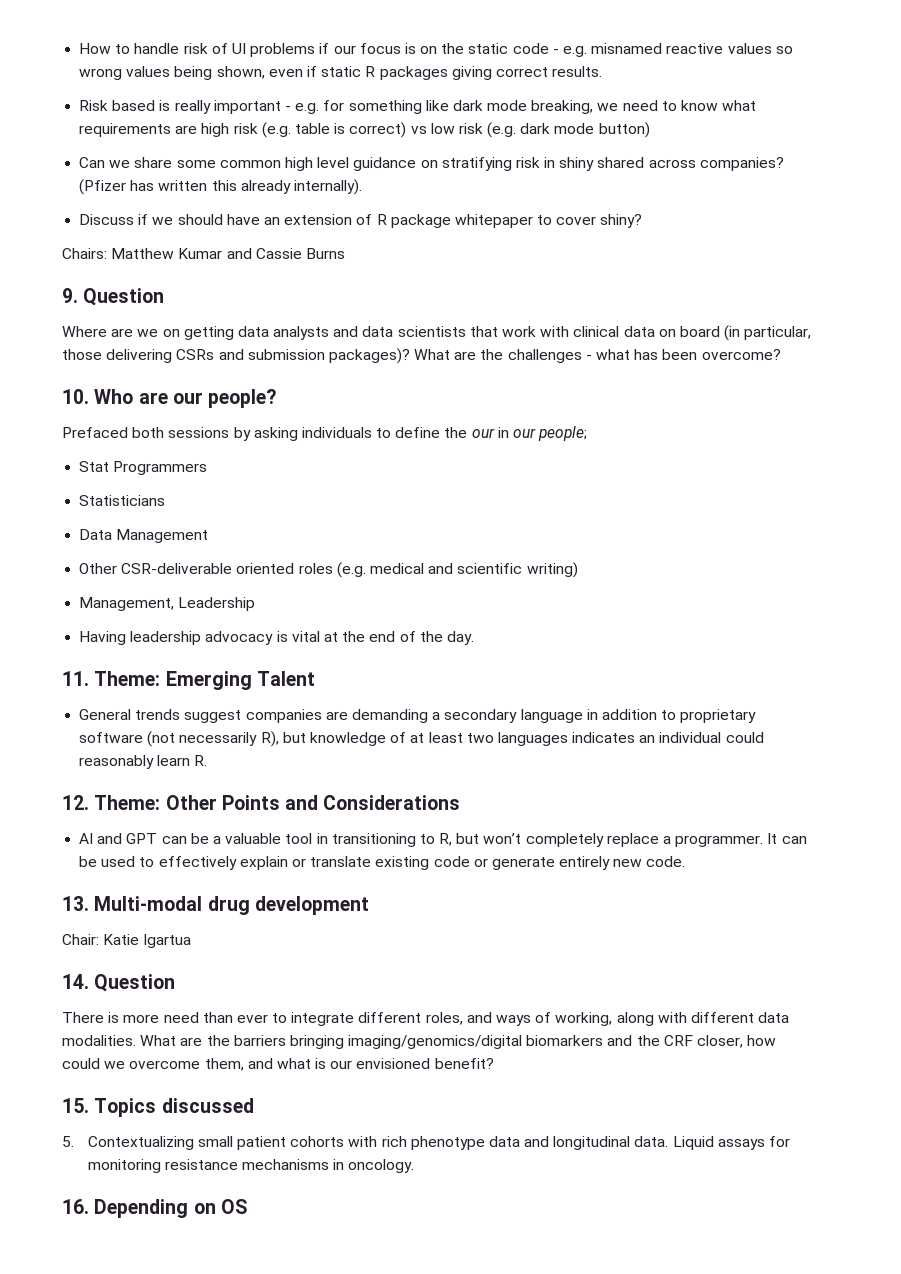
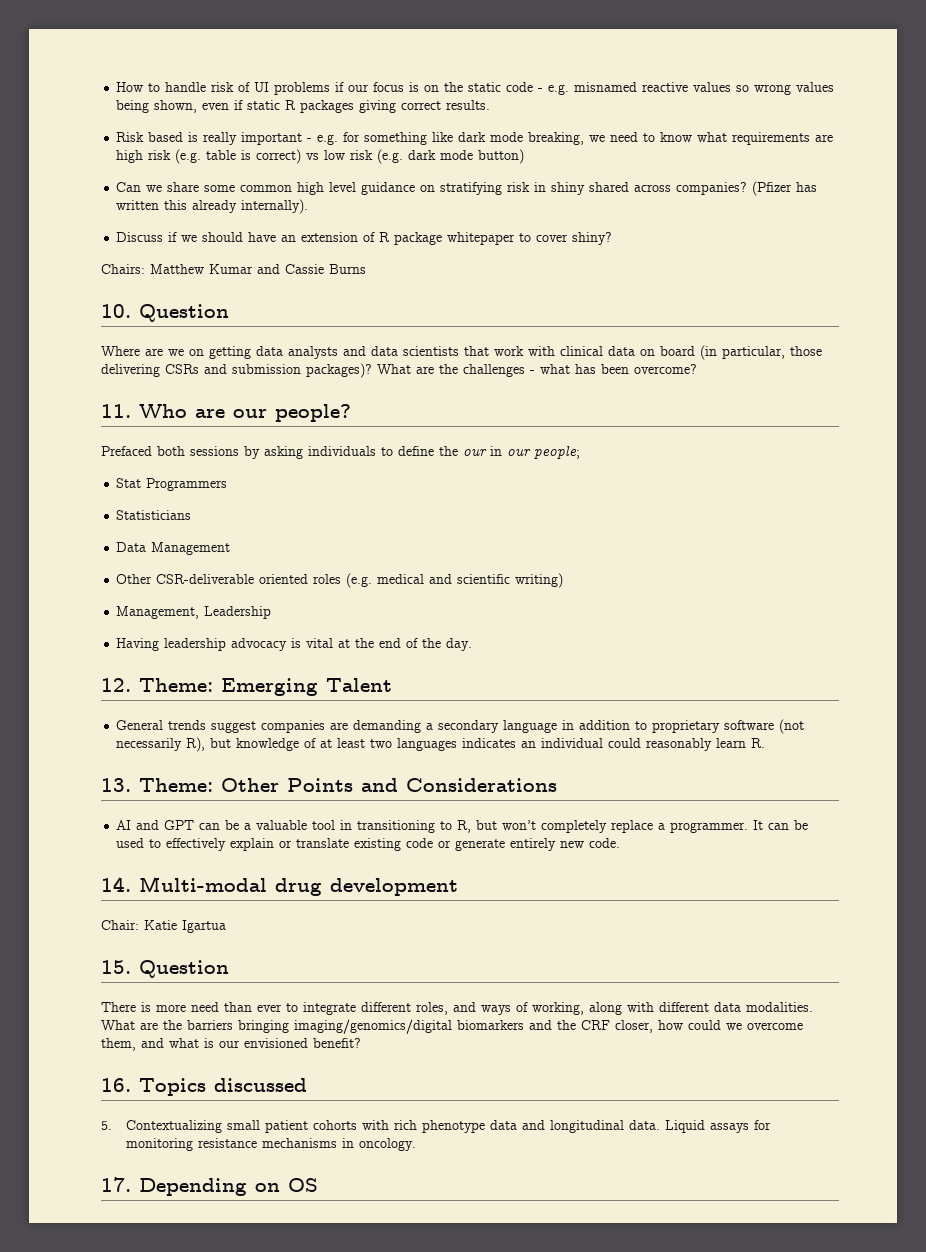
- 9. Question
+ 10. Question
- 10. Who are our people?
+ 11. Who are our people?
- 11. Theme: Emerging Talent
+ 12. Theme: Emerging Talent
- 12. Theme: Other Points and Considerations
+ 13. Theme: Other Points and Considerations
- 13. Multi-modal drug development
+ 14. Multi-modal drug development
- 14. Question
+ 15. Question
- 15. Topics discussed
+ 16. Topics discussed
- 16. Depending on OS
+ 17. Depending on OS

